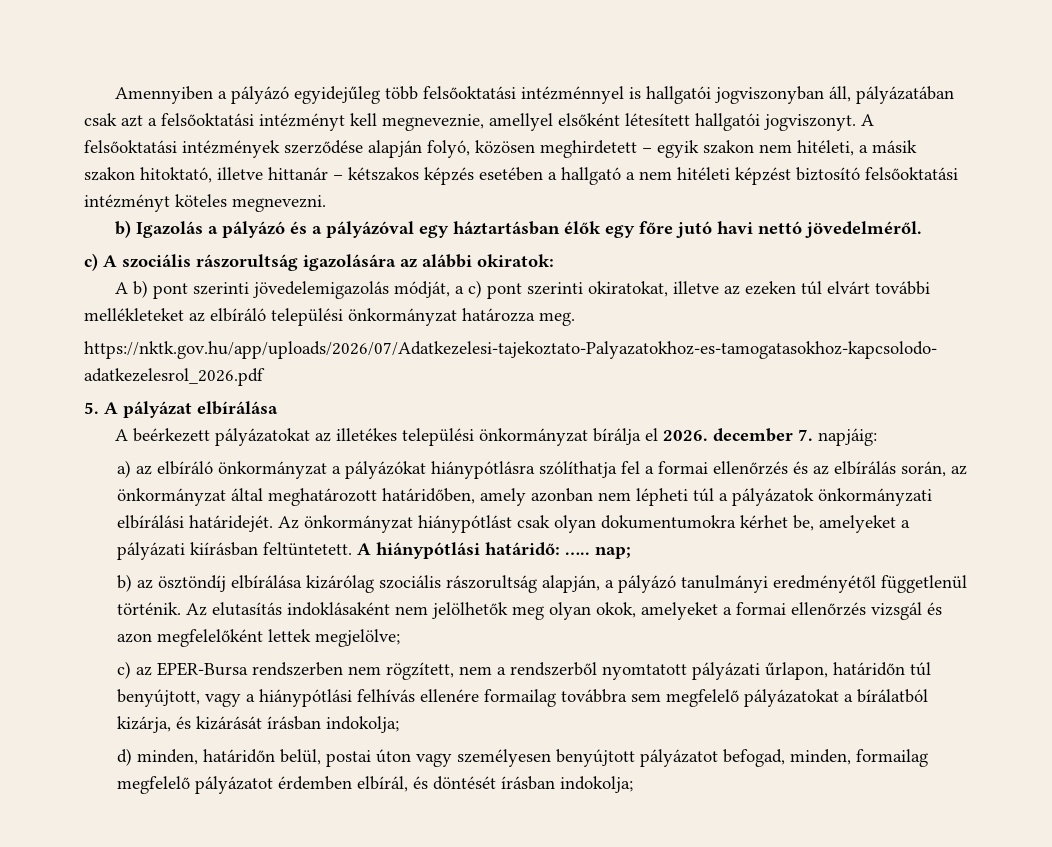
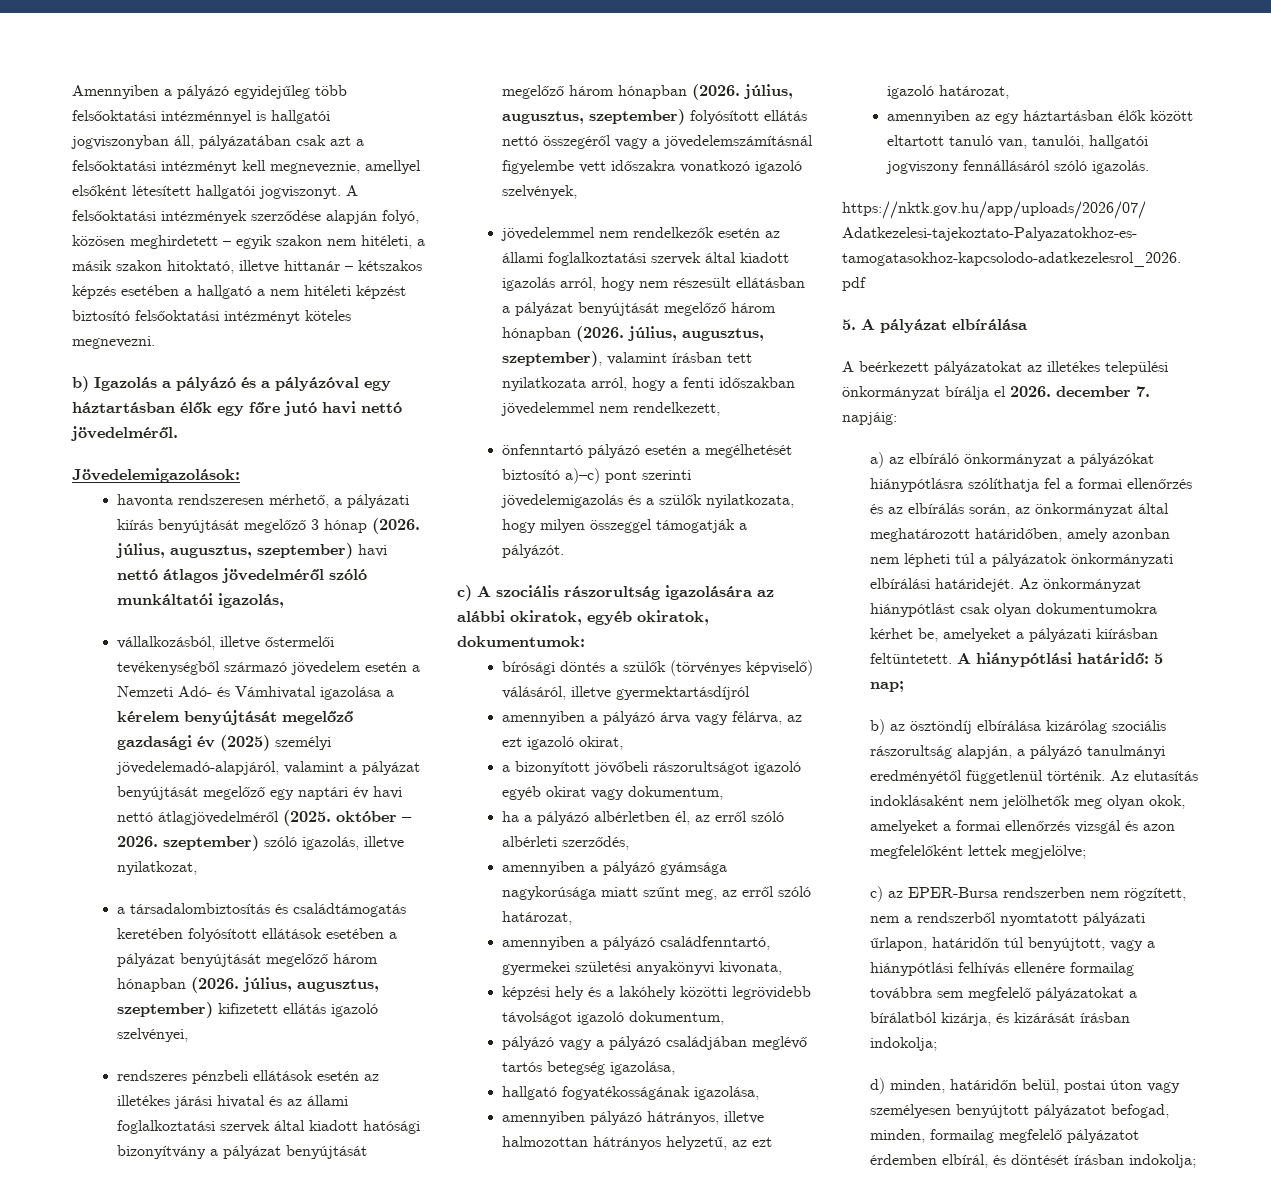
+ Jövedelemigazolások:
+ havonta rendszeresen mérhető, a pályázati kiírás benyújtását megelőző 3 hónap (2026. július, augusztus, szeptember) havi nettó átlagos jövedelméről szóló munkáltatói igazolás,
+ vállalkozásból, illetve őstermelői tevékenységből származó jövedelem esetén a Nemzeti Adó- és Vámhivatal igazolása a kérelem benyújtását megelőző gazdasági év (2025) személyi jövedelemadó-alapjáról, valamint a pályázat benyújtását megelőző egy naptári év havi nettó átlagjövedelméről (2025. október – 2026. szeptember) szóló igazolás, illetve nyilatkozat,
+ a társadalombiztosítás és családtámogatás keretében folyósított ellátások esetében a pályázat benyújtását megelőző három hónapban (2026. július, augusztus, szeptember) kifizetett ellátás igazoló szelvényei,
+ rendszeres pénzbeli ellátások esetén az illetékes járási hivatal és az állami foglalkoztatási szervek által kiadott hatósági bizonyítvány a pályázat benyújtását megelőző három hónapban (2026. július, augusztus, szeptember) folyósított ellátás nettó összegéről vagy a jövedelemszámításnál figyelembe vett időszakra vonatkozó igazoló szelvények,
+ jövedelemmel nem rendelkezők esetén az állami foglalkoztatási szervek által kiadott igazolás arról, hogy nem részesült ellátásban a pályázat benyújtását megelőző három hónapban (2026. július, augusztus, szeptember), valamint írásban tett nyilatkozata arról, hogy a fenti időszakban jövedelemmel nem rendelkezett,
+ önfenntartó pályázó esetén a megélhetését biztosító a)–c) pont szerinti jövedelemigazolás és a szülők nyilatkozata, hogy milyen összeggel támogatják a pályázót.
- c) A szociális rászorultság igazolására az alábbi okiratok:
- A b) pont szerinti jövedelemigazolás módját, a c) pont szerinti okiratokat, illetve az ezeken túl elvárt további mellékleteket az elbíráló települési önkormányzat határozza meg.
+ c) A szociális rászorultság igazolására az alábbi okiratok, egyéb okiratok, dokumentumok:
+ bírósági döntés a szülők (törvényes képviselő) válásáról, illetve gyermektartásdíjról
+ amennyiben a pályázó árva vagy félárva, az ezt igazoló okirat,
+ a bizonyított jövőbeli rászorultságot igazoló egyéb okirat vagy dokumentum,
+ ha a pályázó albérletben él, az erről szóló albérleti szerződés,
+ amennyiben a pályázó gyámsága nagykorúsága miatt szűnt meg, az erről szóló határozat,
+ amennyiben a pályázó családfenntartó, gyermekei születési anyakönyvi kivonata,
+ képzési hely és a lakóhely közötti legrövidebb távolságot igazoló dokumentum,
+ pályázó vagy a pályázó családjában meglévő tartós betegség igazolása,
+ hallgató fogyatékosságának igazolása,
+ amennyiben pályázó hátrányos, illetve halmozottan hátrányos helyzetű, az ezt igazoló határozat,
+ amennyiben az egy háztartásban élők között eltartott tanuló van, tanulói, hallgatói jogviszony fennállásáról szóló igazolás.
- A hiánypótlási határidő: ….. nap;
+ A hiánypótlási határidő: 5 nap;

